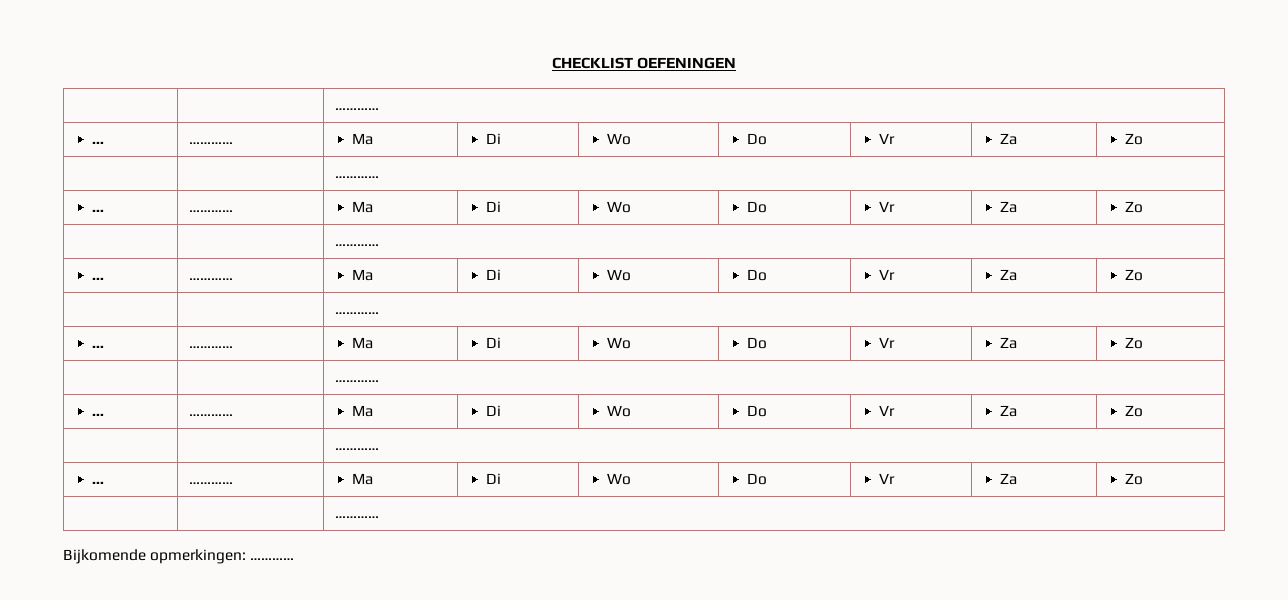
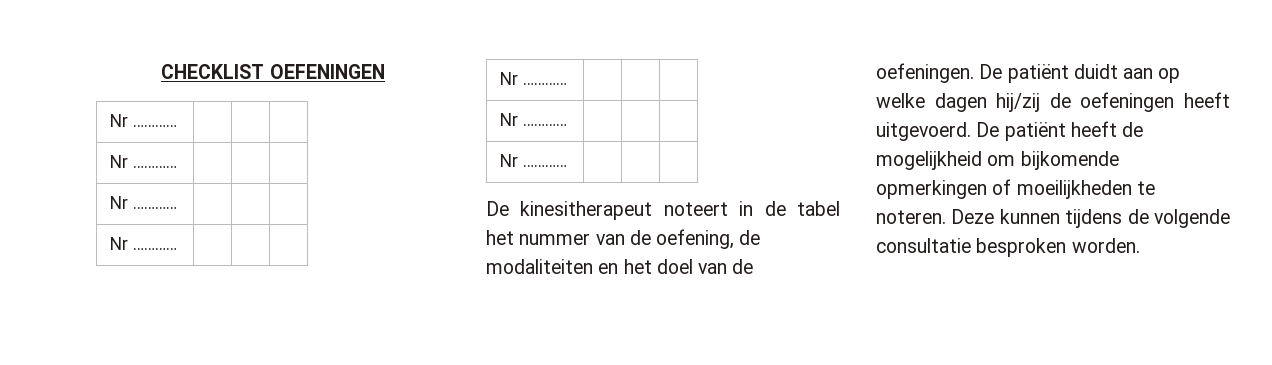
  CHECKLIST OEFENINGEN
- | | …………
- … | ………… | Ma | Di | Wo | Do | Vr | Za | Zo
- | | …………
- … | ………… | Ma | Di | Wo | Do | Vr | Za | Zo
- | | …………
- … | ………… | Ma | Di | Wo | Do | Vr | Za | Zo
- | | …………
- … | ………… | Ma | Di | Wo | Do | Vr | Za | Zo
- | | …………
- … | ………… | Ma | Di | Wo | Do | Vr | Za | Zo
- | | …………
- … | ………… | Ma | Di | Wo | Do | Vr | Za | Zo
- | | …………
- Bijkomende opmerkingen: …………
+ Nr ………… | | |
+ Nr ………… | | |
+ Nr ………… | | |
+ Nr ………… | | |
+ Nr ………… | | |
+ Nr ………… | | |
+ Nr ………… | | |
+ De kinesitherapeut noteert in de tabel het nummer van de oefening, de modaliteiten en het doel van de oefeningen. De patiënt duidt aan op welke dagen hij/zij de oefeningen heeft uitgevoerd. De patiënt heeft de mogelijkheid om bijkomende opmerkingen of moeilijkheden te noteren. Deze kunnen tijdens de volgende consultatie besproken worden.

